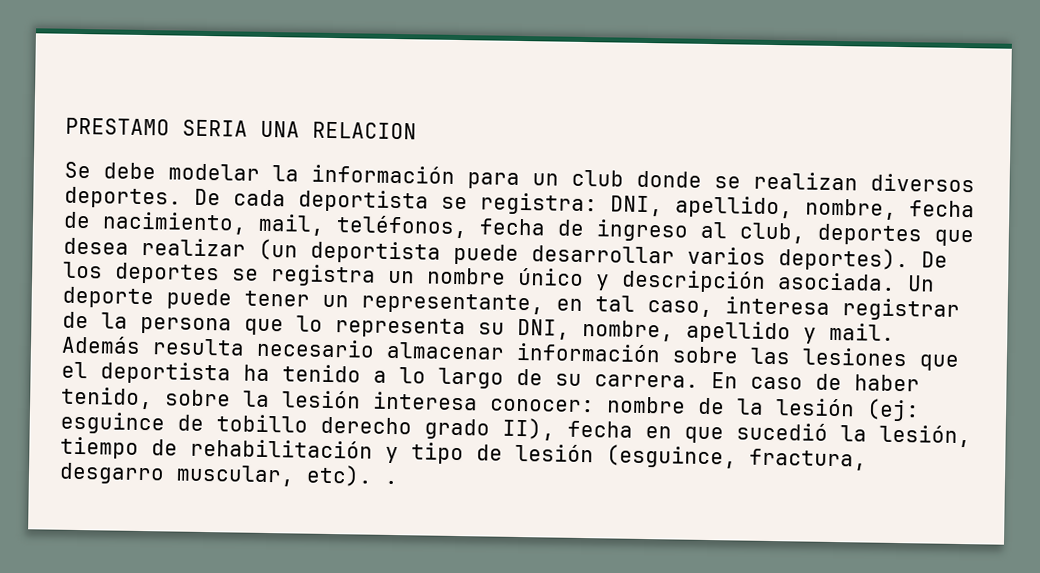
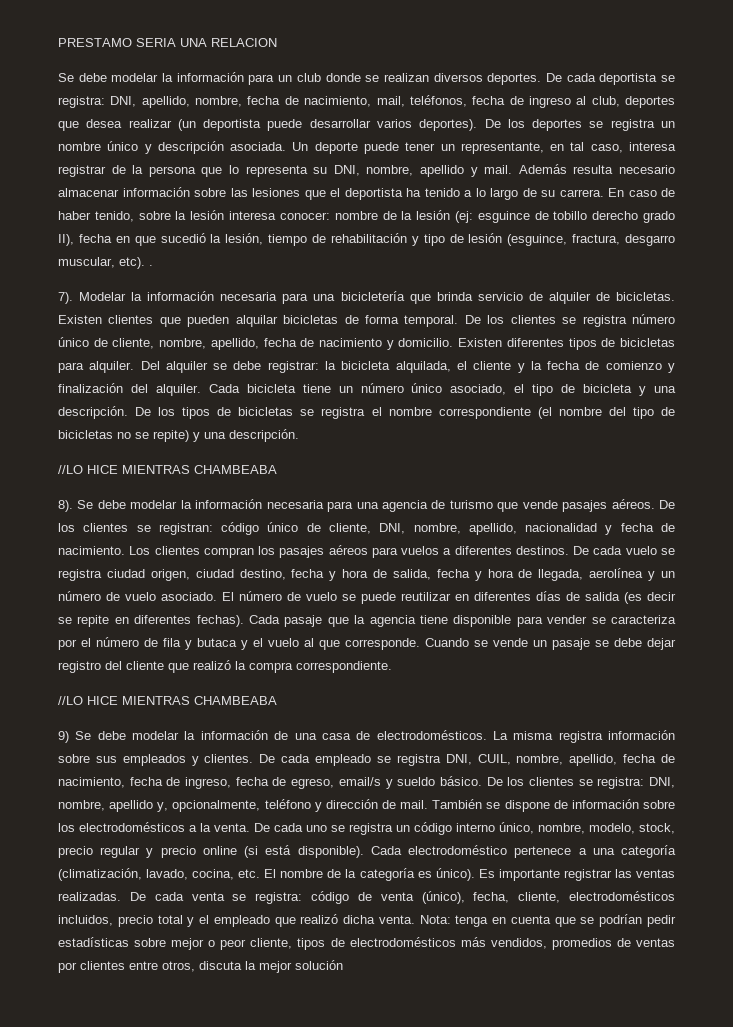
+ 7). Modelar la información necesaria para una bicicletería que brinda servicio de alquiler de bicicletas. Existen clientes que pueden alquilar bicicletas de forma temporal. De los clientes se registra número único de cliente, nombre, apellido, fecha de nacimiento y domicilio. Existen diferentes tipos de bicicletas para alquiler. Del alquiler se debe registrar: la bicicleta alquilada, el cliente y la fecha de comienzo y finalización del alquiler. Cada bicicleta tiene un número único asociado, el tipo de bicicleta y una descripción. De los tipos de bicicletas se registra el nombre correspondiente (el nombre del tipo de bicicletas no se repite) y una descripción.
+ //LO HICE MIENTRAS CHAMBEABA
+ 8). Se debe modelar la información necesaria para una agencia de turismo que vende pasajes aéreos. De los clientes se registran: código único de cliente, DNI, nombre, apellido, nacionalidad y fecha de nacimiento. Los clientes compran los pasajes aéreos para vuelos a diferentes destinos. De cada vuelo se registra ciudad origen, ciudad destino, fecha y hora de salida, fecha y hora de llegada, aerolínea y un número de vuelo asociado. El número de vuelo se puede reutilizar en diferentes días de salida (es decir se repite en diferentes fechas). Cada pasaje que la agencia tiene disponible para vender se caracteriza por el número de fila y butaca y el vuelo al que corresponde. Cuando se vende un pasaje se debe dejar registro del cliente que realizó la compra correspondiente.
+ //LO HICE MIENTRAS CHAMBEABA
+ 9) Se debe modelar la información de una casa de electrodomésticos. La misma registra información sobre sus empleados y clientes. De cada empleado se registra DNI, CUIL, nombre, apellido, fecha de nacimiento, fecha de ingreso, fecha de egreso, email/s y sueldo básico. De los clientes se registra: DNI, nombre, apellido y, opcionalmente, teléfono y dirección de mail. También se dispone de información sobre los electrodomésticos a la venta. De cada uno se registra un código interno único, nombre, modelo, stock, precio regular y precio online (si está disponible). Cada electrodoméstico pertenece a una categoría (climatización, lavado, cocina, etc. El nombre de la categoría es único). Es importante registrar las ventas realizadas. De cada venta se registra: código de venta (único), fecha, cliente, electrodomésticos incluidos, precio total y el empleado que realizó dicha venta. Nota: tenga en cuenta que se podrían pedir estadísticas sobre mejor o peor cliente, tipos de electrodomésticos más vendidos, promedios de ventas por clientes entre otros, discuta la mejor solución

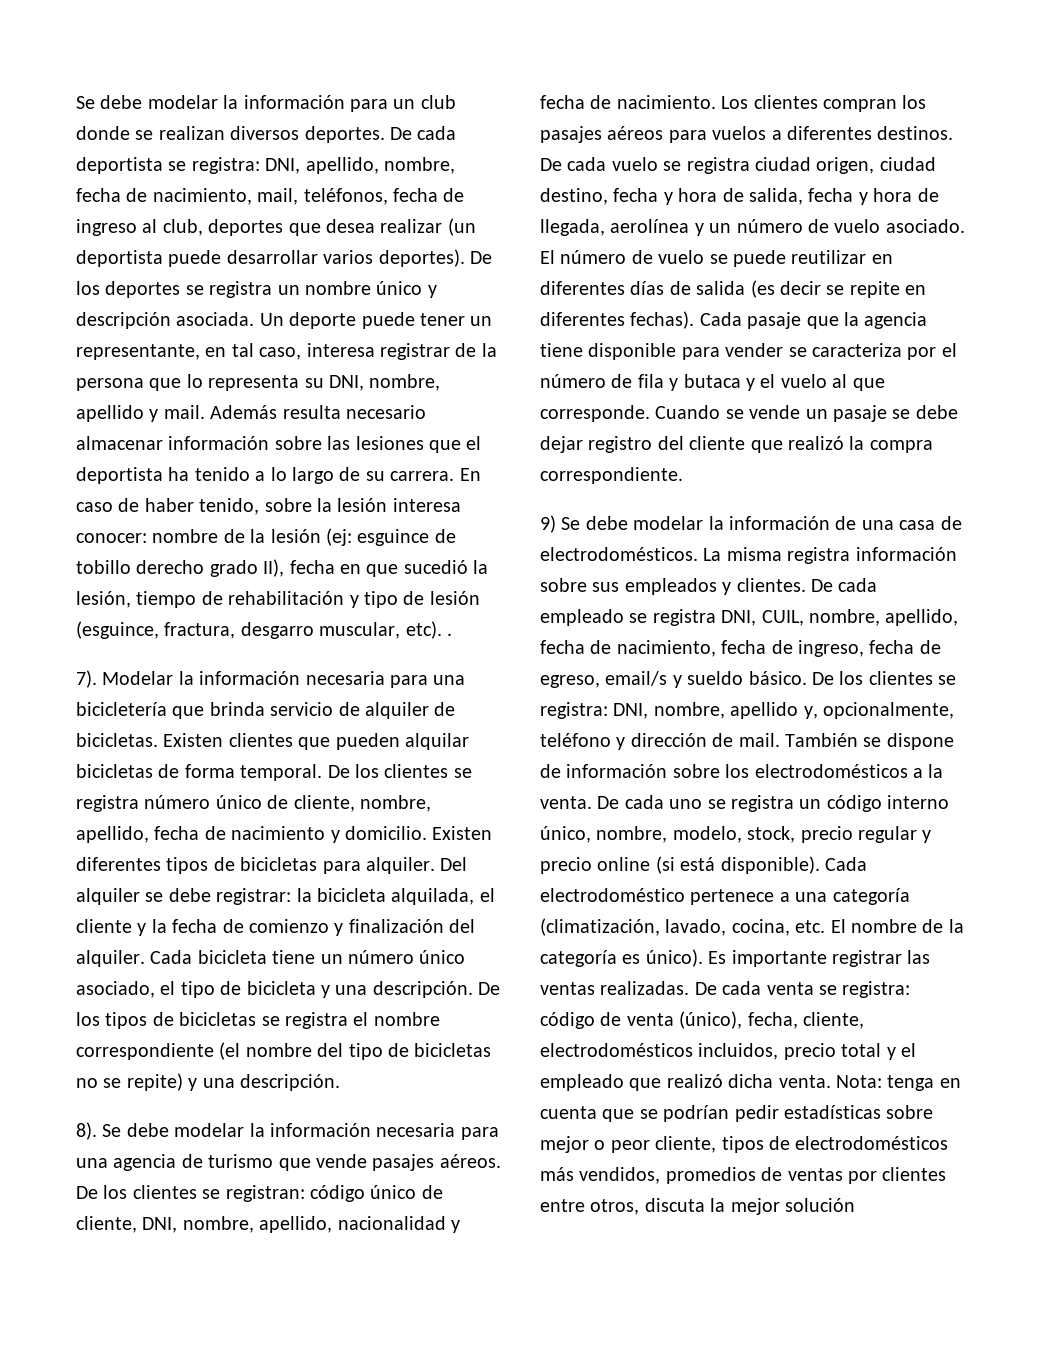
- PRESTAMO SERIA UNA RELACION
  De los tipos de bicicletas se registra el nombre correspondiente (el nombre del tipo de bicicletas no se repite) y una descripción.
- //LO HICE MIENTRAS CHAMBEABA
  Cuando se vende un pasaje se debe dejar registro del cliente que realizó la compra correspondiente.
- //LO HICE MIENTRAS CHAMBEABA

